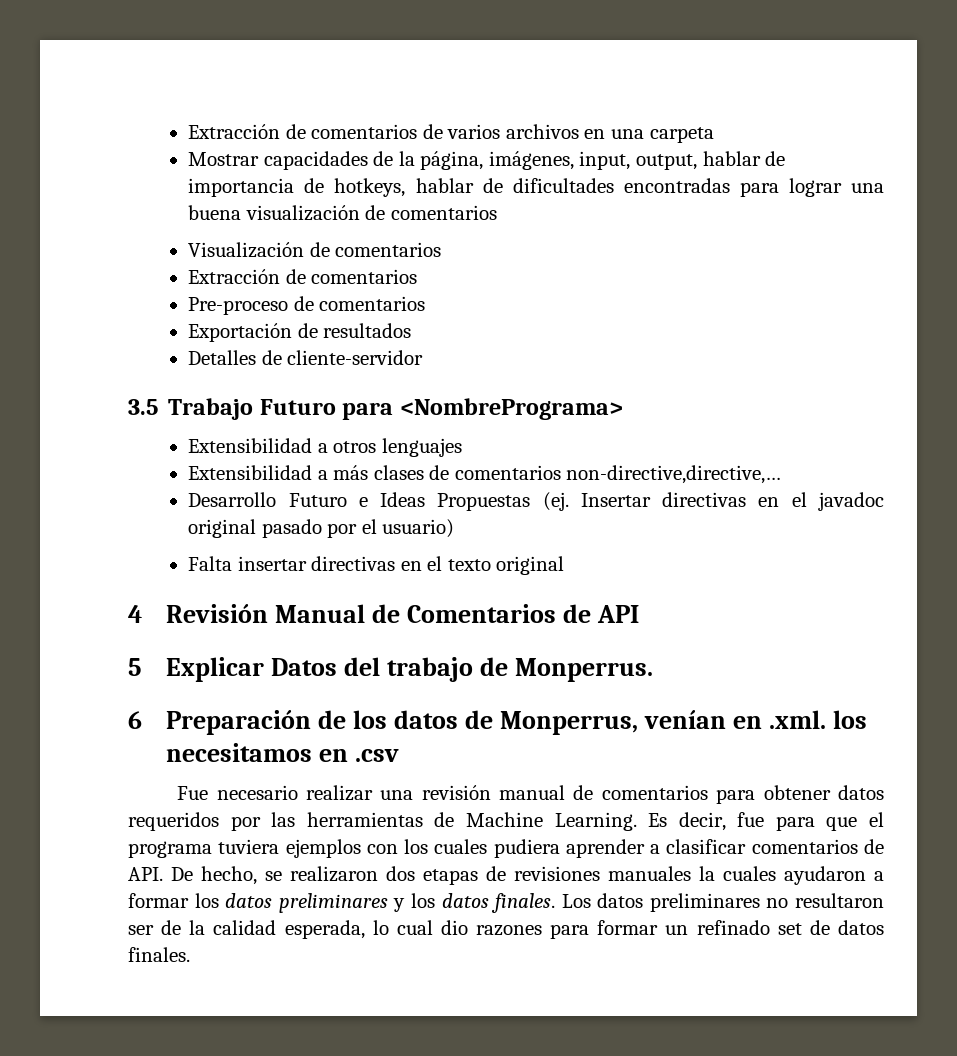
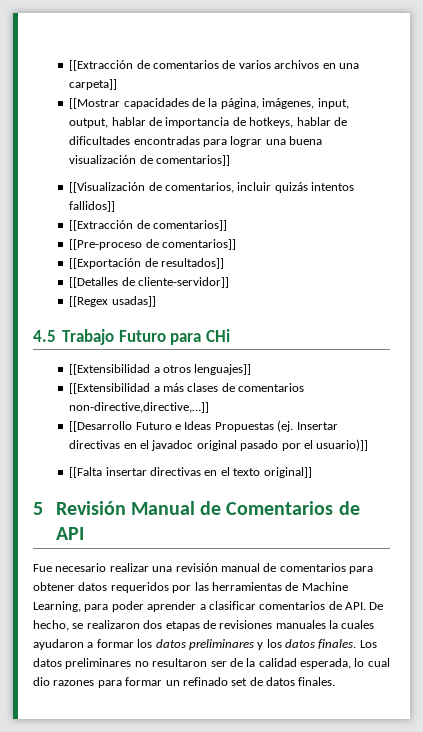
- Extracción de comentarios de varios archivos en una carpeta
- Mostrar capacidades de la página, imágenes, input, output, hablar de importancia de hotkeys, hablar de dificultades encontradas para lograr una buena visualización de comentarios
- Visualización de comentarios
- Extracción de comentarios
- Pre-proceso de comentarios
- Exportación de resultados
- Detalles de cliente-servidor
- 3.5 Trabajo Futuro para <NombrePrograma>
- Extensibilidad a otros lenguajes
- Extensibilidad a más clases de comentarios non-directive,directive,…
- Desarrollo Futuro e Ideas Propuestas (ej.
+ [[Extracción de comentarios de varios archivos en una carpeta]]
+ [[Mostrar capacidades de la página, imágenes, input, output, hablar de importancia de hotkeys, hablar de dificultades encontradas para lograr una buena visualización de comentarios]]
+ [[Visualización de comentarios, incluir quizás intentos fallidos]]
+ [[Extracción de comentarios]]
+ [[Pre-proceso de comentarios]]
+ [[Exportación de resultados]]
+ [[Detalles de cliente-servidor]]
+ [[Regex usadas]]
+ 4.5 Trabajo Futuro para CHi
+ [[Extensibilidad a otros lenguajes]]
+ [[Extensibilidad a más clases de comentarios non-directive,directive,…]]
+ [[Desarrollo Futuro e Ideas Propuestas (ej.
- Insertar directivas en el javadoc original pasado por el usuario)
- Falta insertar directivas en el texto original
- 4 Revisión Manual de Comentarios de API
+ Insertar directivas en el javadoc original pasado por el usuario)]]
+ [[Falta insertar directivas en el texto original]]
+ 5 Revisión Manual de Comentarios de API
- 5 Explicar Datos del trabajo de Monperrus.
- 6 Preparación de los datos de Monperrus, venían en .xml. los necesitamos en .csv
- Fue necesario realizar una revisión manual de comentarios para obtener datos requeridos por las herramientas de Machine Learning. Es decir, fue para que el programa tuviera ejemplos con los cuales pudiera aprender a clasificar comentarios de API. De hecho, se realizaron dos etapas de revisiones manuales la cuales ayudaron a formar los datos preliminares y los datos finales.
+ Fue necesario realizar una revisión manual de comentarios para obtener datos requeridos por las herramientas de Machine Learning, para poder aprender a clasificar comentarios de API. De hecho, se realizaron dos etapas de revisiones manuales la cuales ayudaron a formar los datos preliminares y los datos finales.

